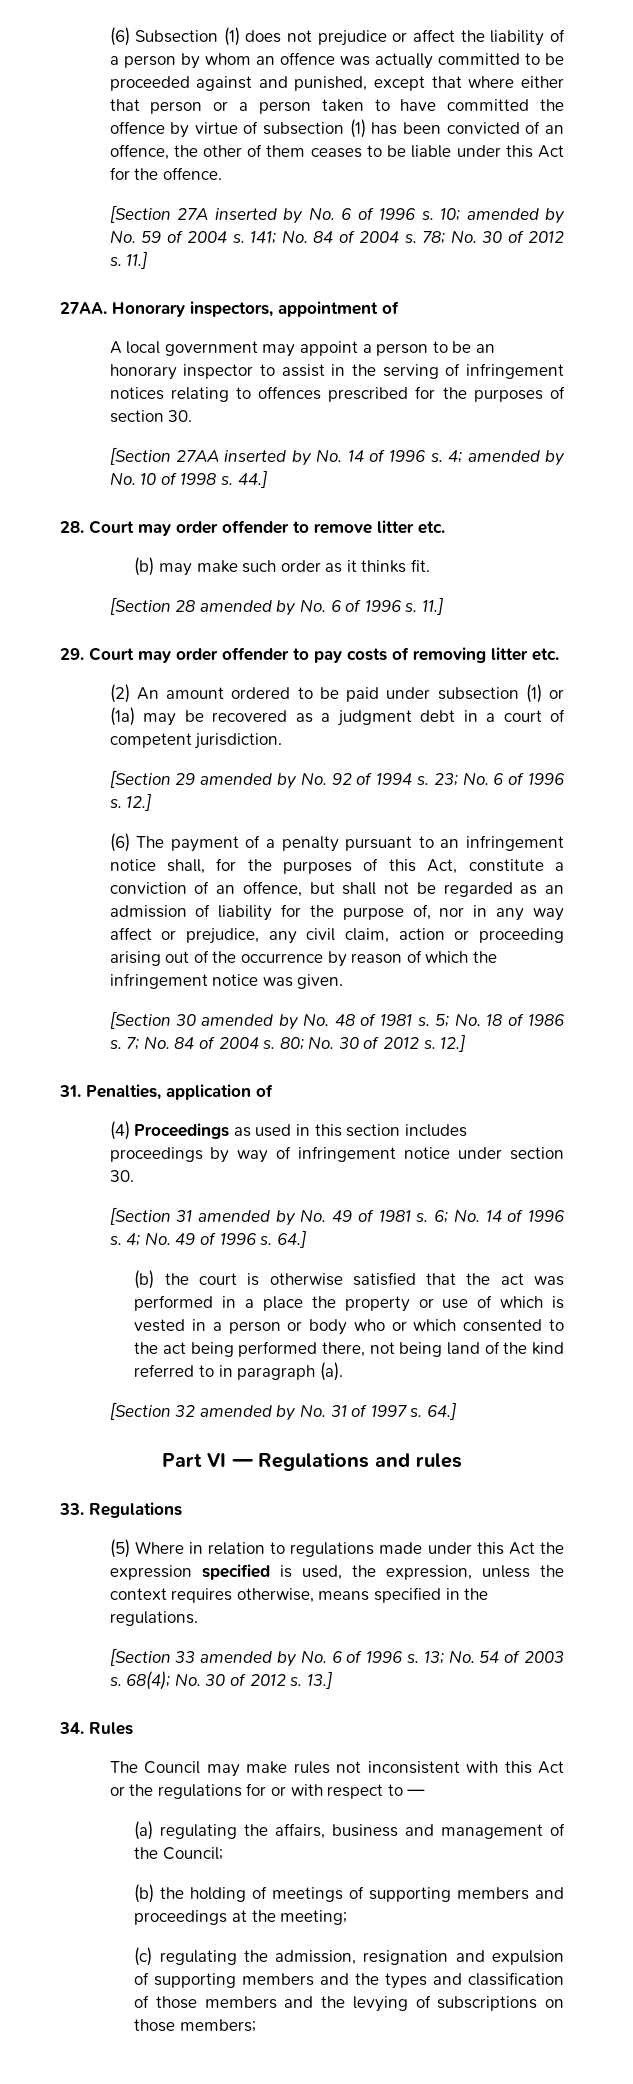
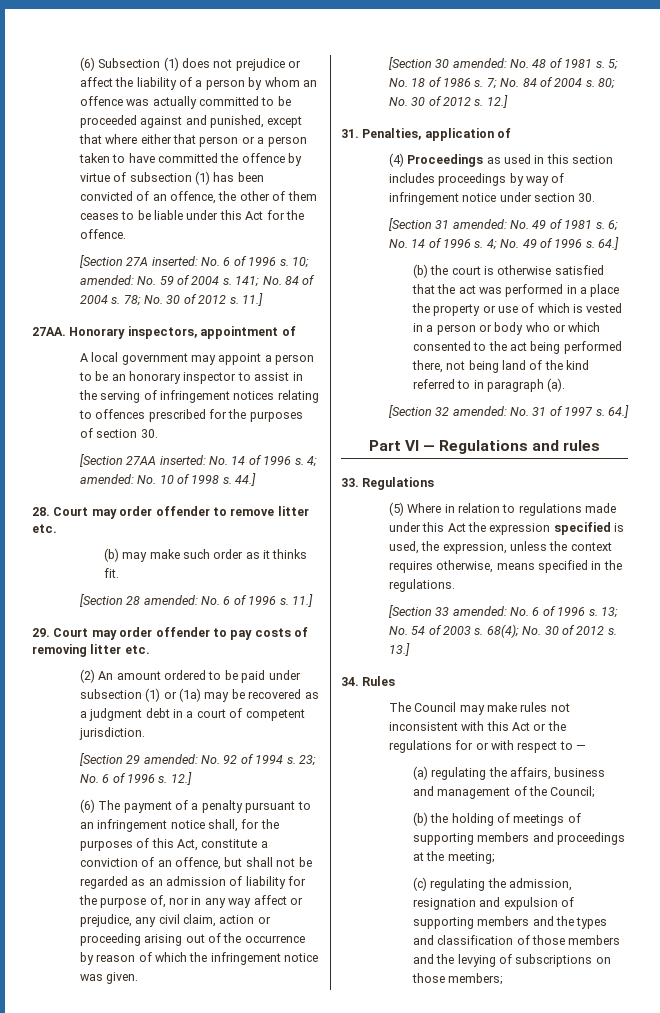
- [Section 27A inserted by No. 6 of 1996 s.
+ [Section 27A inserted: No. 6 of 1996 s.
- 10; amended by No. 59 of 2004 s.
+ 10; amended: No. 59 of 2004 s.
- [Section 27AA inserted by No. 14 of 1996 s. 4; amended by No. 10 of 1998 s.
+ [Section 27AA inserted: No. 14 of 1996 s. 4; amended: No. 10 of 1998 s.
- [Section 28 amended by No. 6 of 1996 s.
+ [Section 28 amended: No. 6 of 1996 s.
- [Section 29 amended by No. 92 of 1994 s.
+ [Section 29 amended: No. 92 of 1994 s.
- [Section 30 amended by No. 48 of 1981 s.
+ [Section 30 amended: No. 48 of 1981 s.
- [Section 31 amended by No. 49 of 1981 s.
+ [Section 31 amended: No. 49 of 1981 s.
- [Section 32 amended by No. 31 of 1997 s.
+ [Section 32 amended: No. 31 of 1997 s.
- [Section 33 amended by No. 6 of 1996 s.
+ [Section 33 amended: No. 6 of 1996 s.

